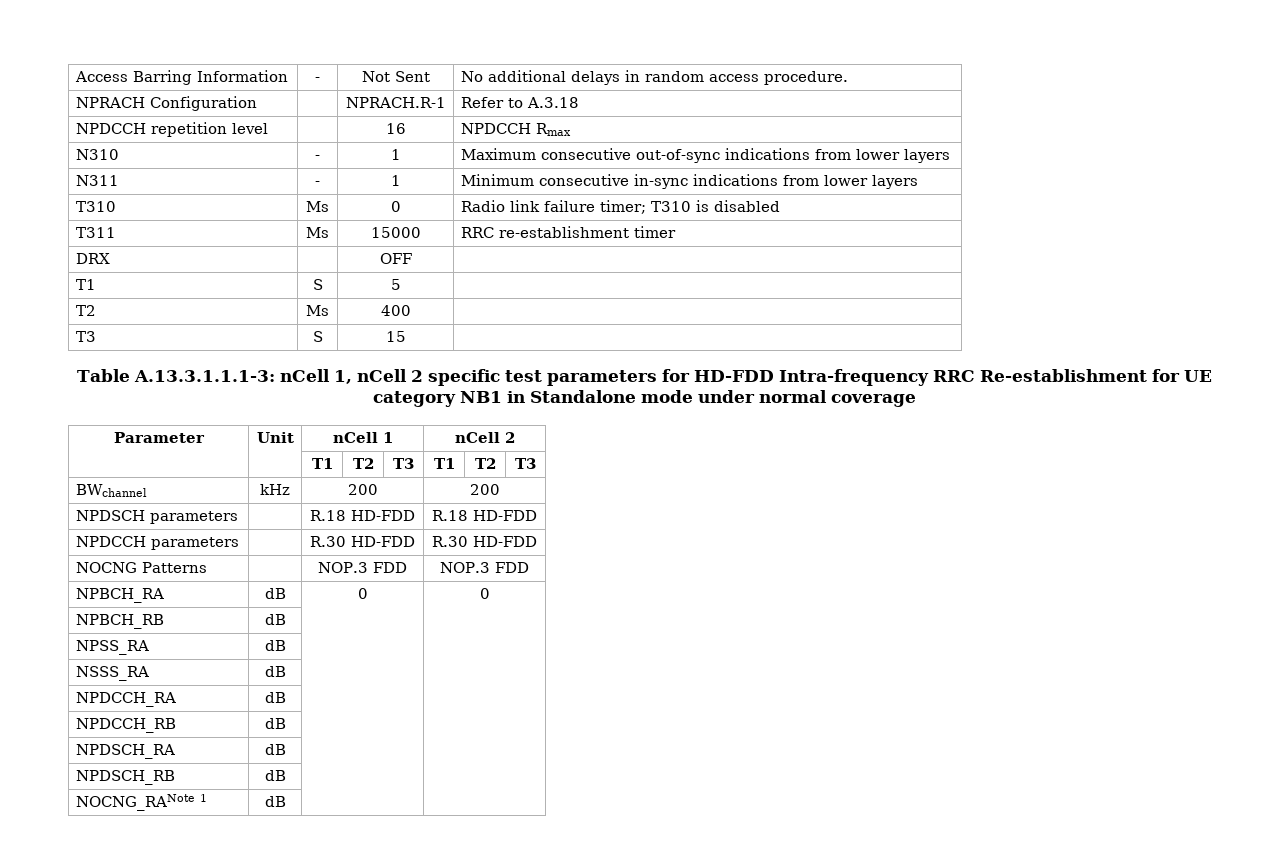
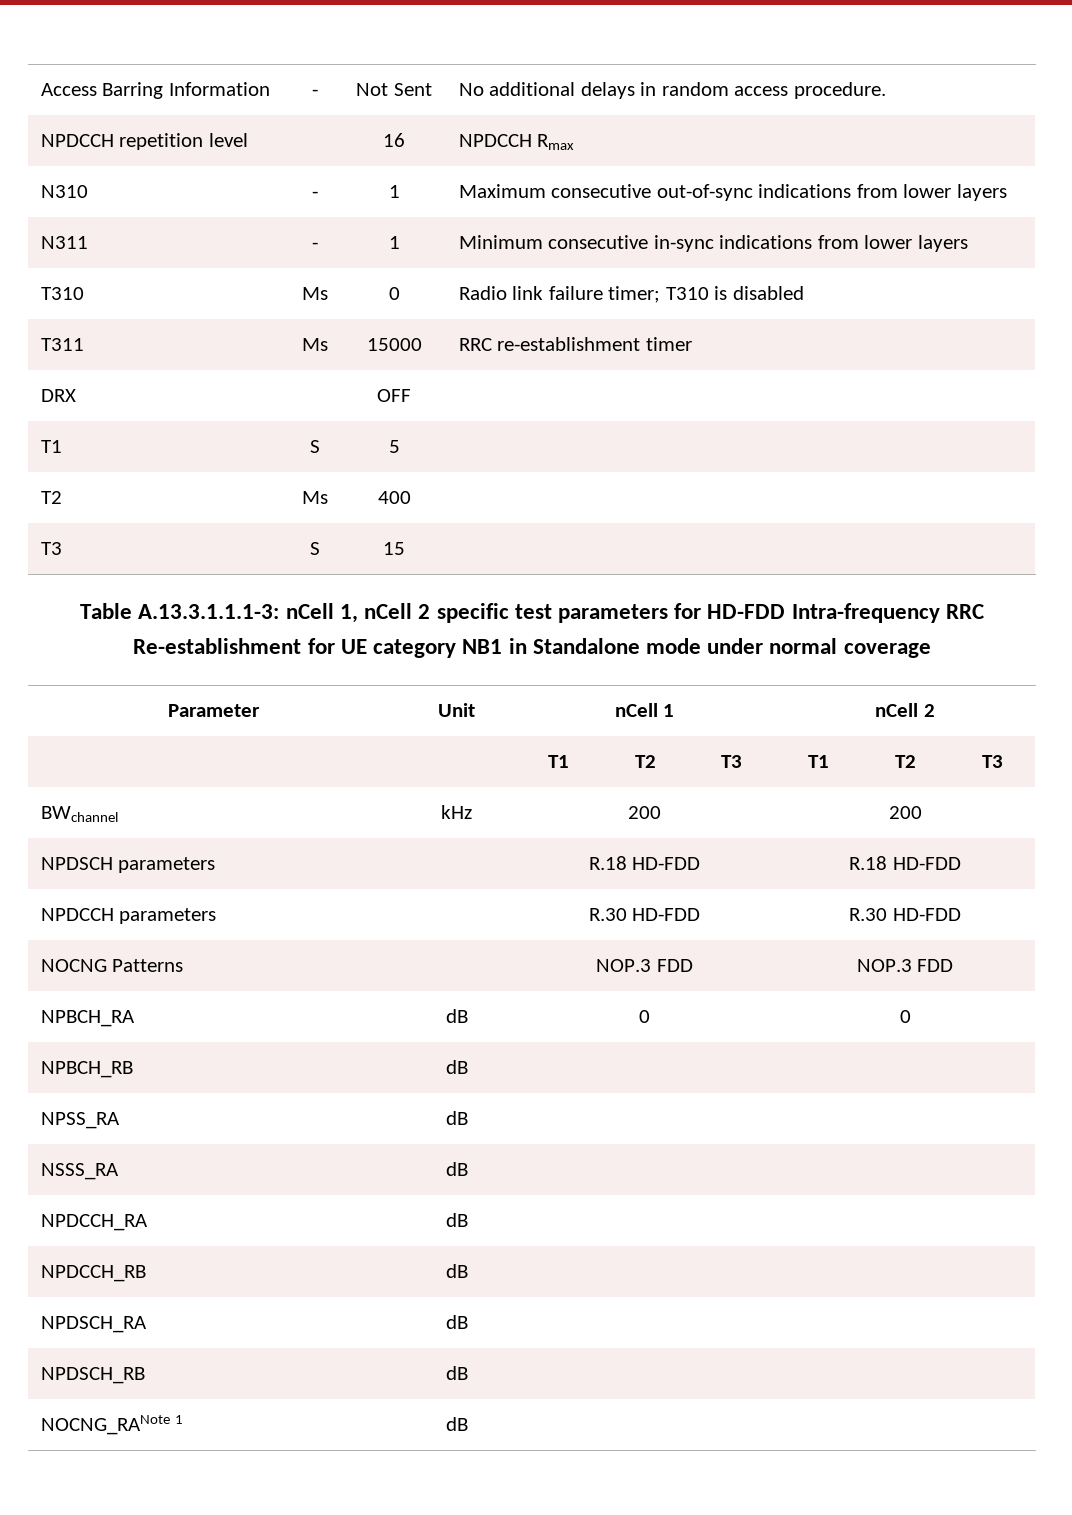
- NPRACH Configuration | | NPRACH.R-1 | Refer to A.3.18

